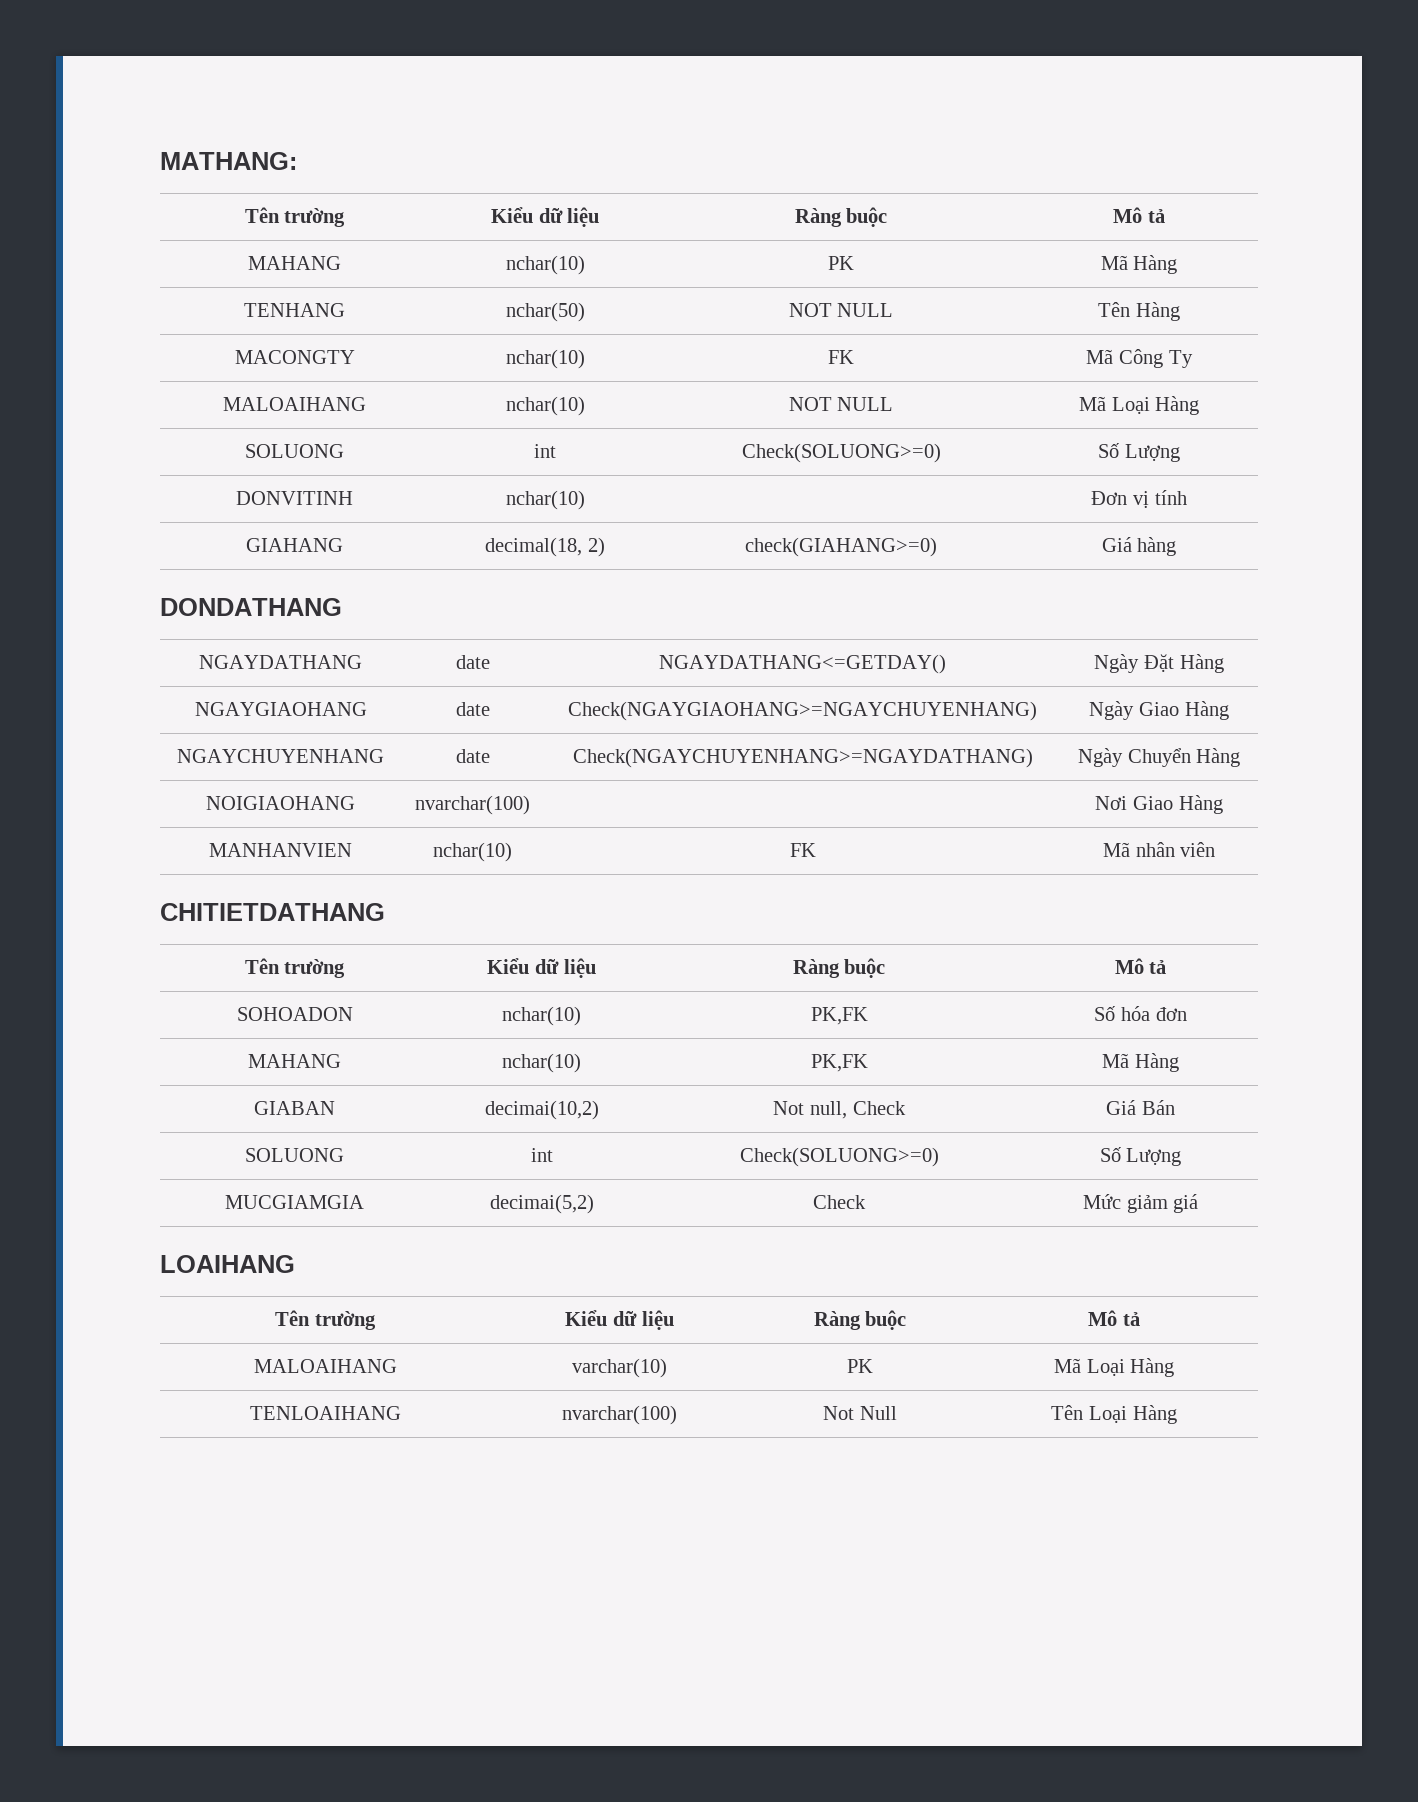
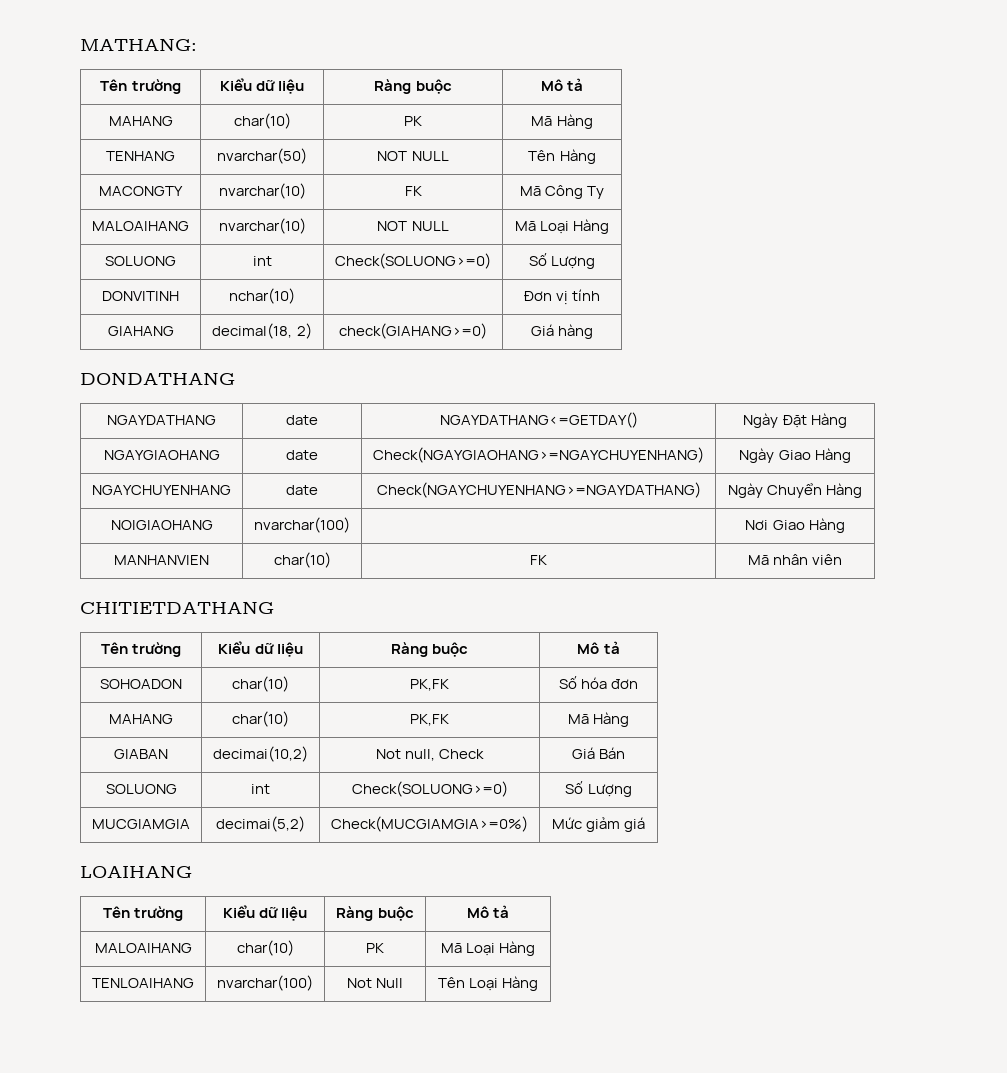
- MAHANG | nchar(10) | PK | Mã Hàng
+ MAHANG | char(10) | PK | Mã Hàng
- TENHANG | nchar(50) | NOT NULL | Tên Hàng
+ TENHANG | nvarchar(50) | NOT NULL | Tên Hàng
- MACONGTY | nchar(10) | FK | Mã Công Ty
+ MACONGTY | nvarchar(10) | FK | Mã Công Ty
- MALOAIHANG | nchar(10) | NOT NULL | Mã Loại Hàng
+ MALOAIHANG | nvarchar(10) | NOT NULL | Mã Loại Hàng
- MANHANVIEN | nchar(10) | FK | Mã nhân viên
+ MANHANVIEN | char(10) | FK | Mã nhân viên
- SOHOADON | nchar(10) | PK,FK | Số hóa đơn
+ SOHOADON | char(10) | PK,FK | Số hóa đơn
- MAHANG | nchar(10) | PK,FK | Mã Hàng
+ MAHANG | char(10) | PK,FK | Mã Hàng
- MUCGIAMGIA | decimai(5,2) | Check | Mức giảm giá
+ MUCGIAMGIA | decimai(5,2) | Check(MUCGIAMGIA>=0%) | Mức giảm giá
- MALOAIHANG | varchar(10) | PK | Mã Loại Hàng
+ MALOAIHANG | char(10) | PK | Mã Loại Hàng

